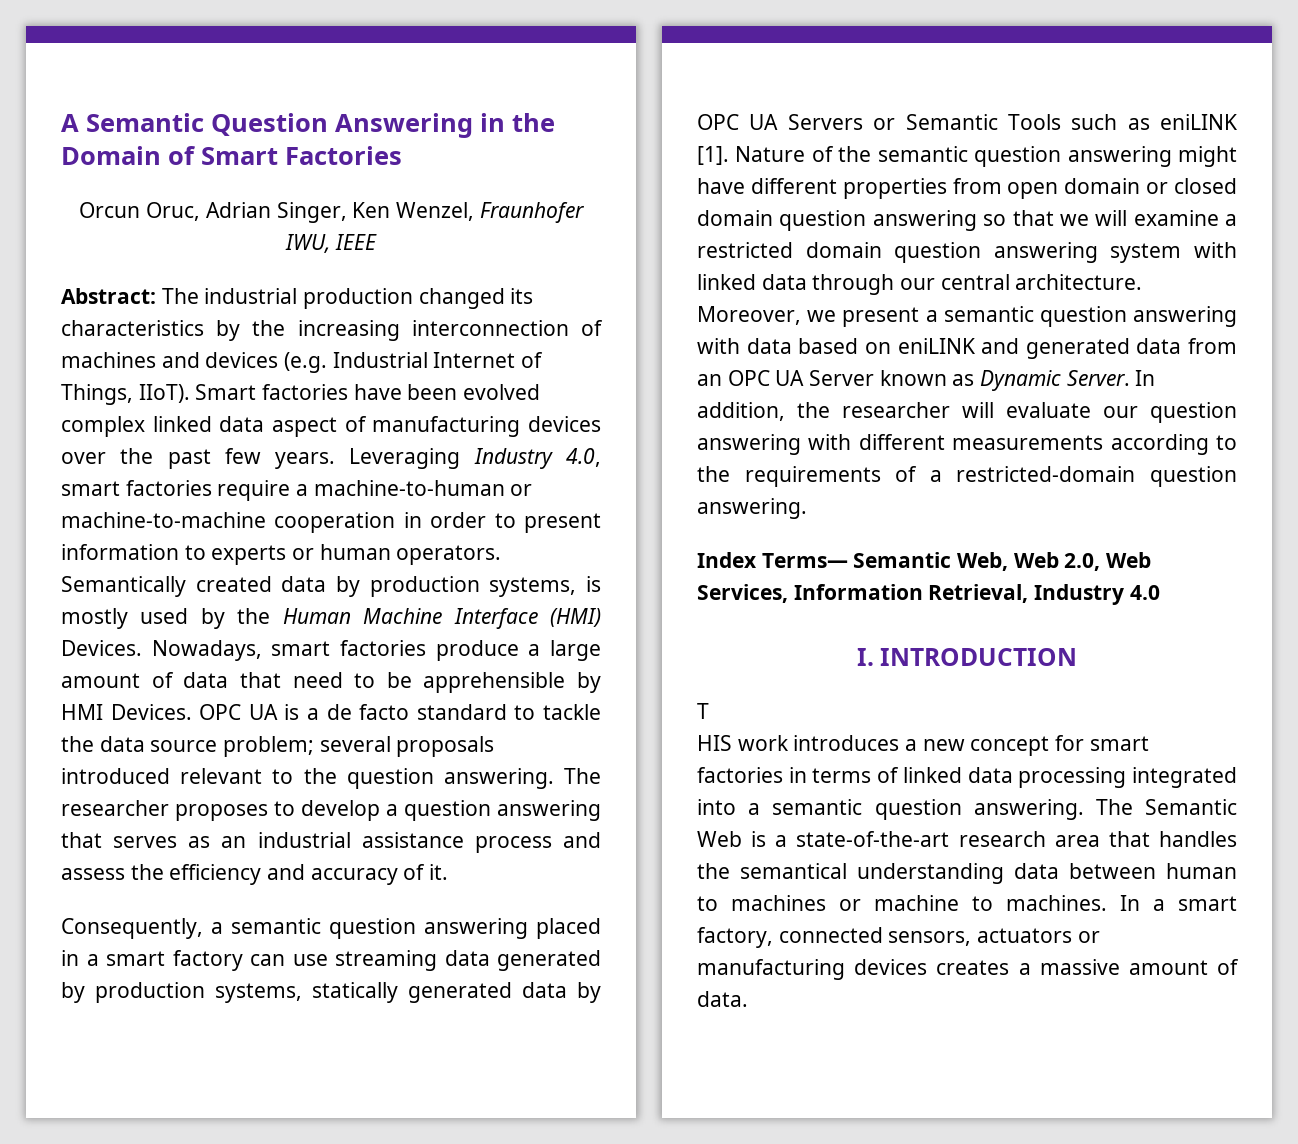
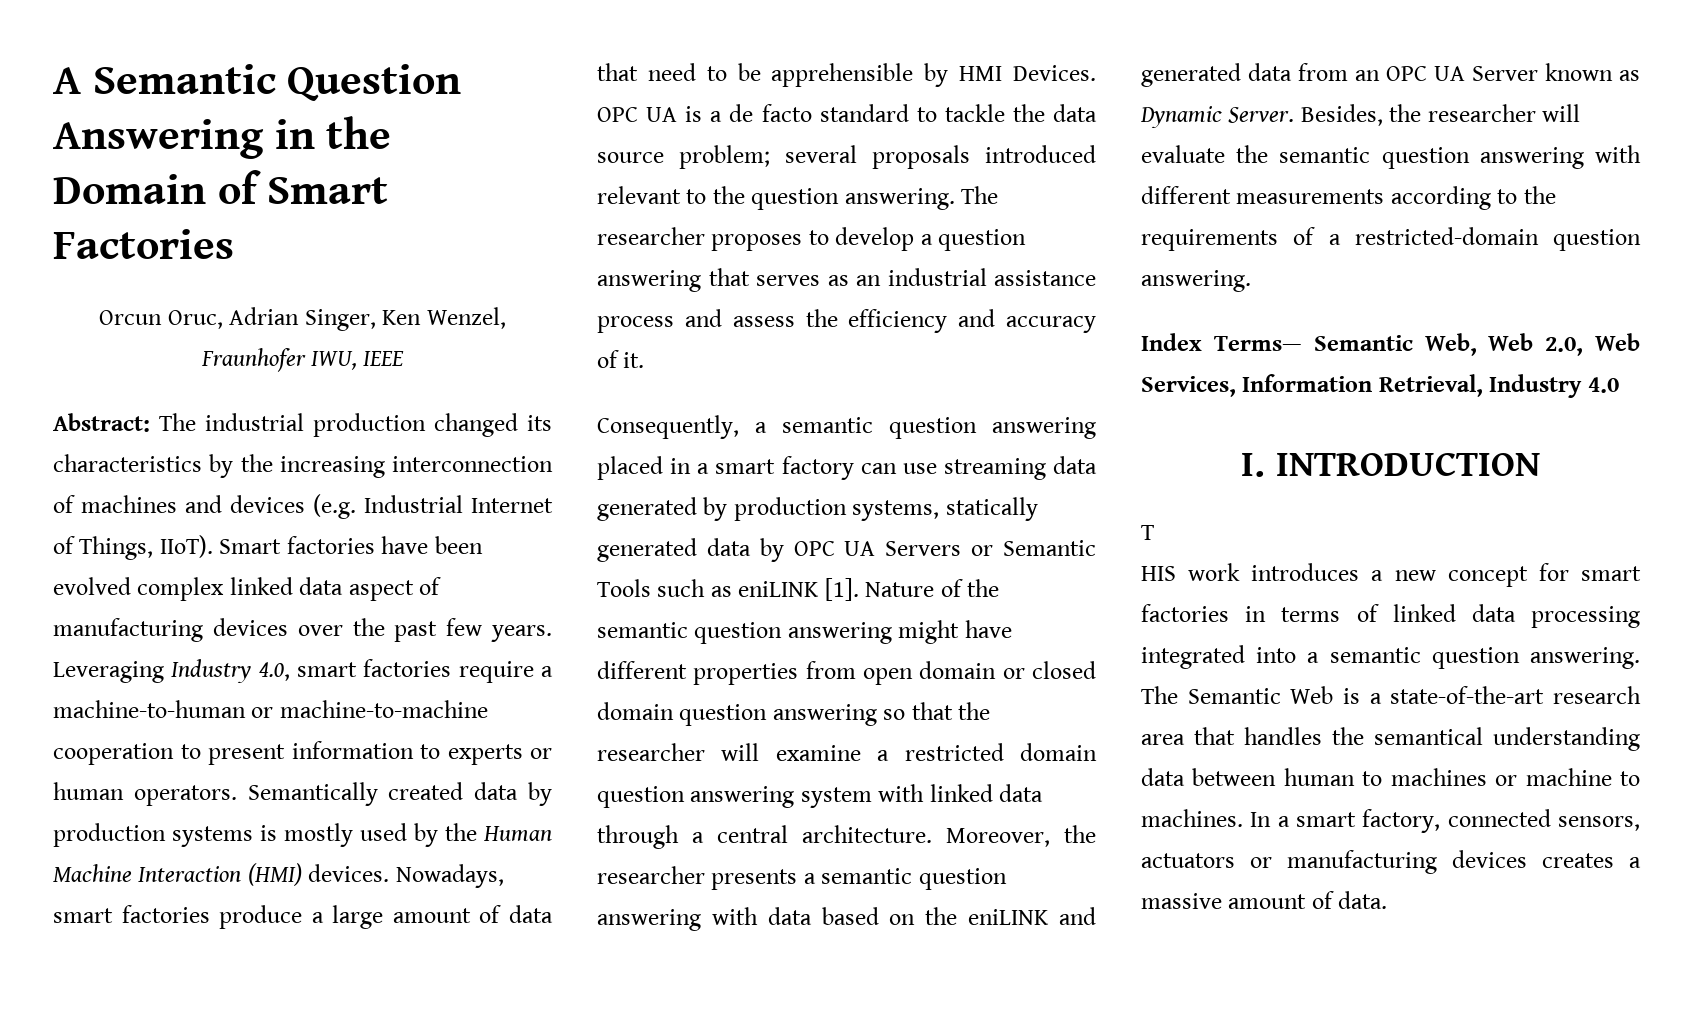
- Leveraging Industry 4.0, smart factories require a machine-to-human or machine-to-machine cooperation in order to present information to experts or human operators.
+ Leveraging Industry 4.0, smart factories require a machine-to-human or machine-to-machine cooperation to present information to experts or human operators.
- Semantically created data by production systems, is mostly used by the Human Machine Interface (HMI) Devices.
+ Semantically created data by production systems is mostly used by the Human Machine Interaction (HMI) devices.
- Nature of the semantic question answering might have different properties from open domain or closed domain question answering so that we will examine a restricted domain question answering system with linked data through our central architecture.
+ Nature of the semantic question answering might have different properties from open domain or closed domain question answering so that the researcher will examine a restricted domain question answering system with linked data through a central architecture.
- Moreover, we present a semantic question answering with data based on eniLINK and generated data from an OPC UA Server known as Dynamic Server.
+ Moreover, the researcher presents a semantic question answering with data based on the eniLINK and generated data from an OPC UA Server known as Dynamic Server.
- In addition, the researcher will evaluate our question answering with different measurements according to the requirements of a restricted-domain question answering.
+ Besides, the researcher will evaluate the semantic question answering with different measurements according to the requirements of a restricted-domain question answering.

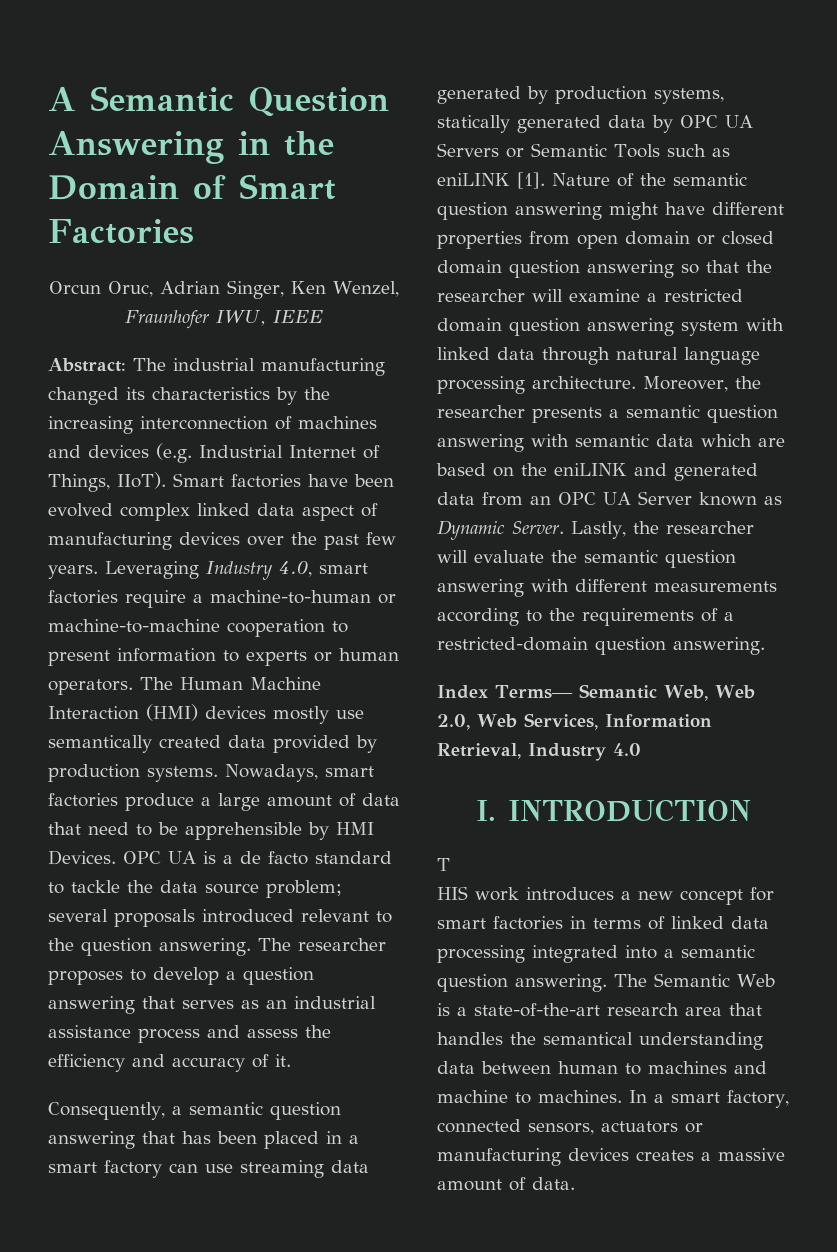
- Abstract: The industrial production changed its characteristics by the increasing interconnection of machines and devices (e.g. Industrial Internet of Things, IIoT).
+ Abstract: The industrial manufacturing changed its characteristics by the increasing interconnection of machines and devices (e.g. Industrial Internet of Things, IIoT).
- Semantically created data by production systems is mostly used by the Human Machine Interaction (HMI) devices.
+ The Human Machine Interaction (HMI) devices mostly use semantically created data provided by production systems.
- Consequently, a semantic question answering placed in a smart factory can use streaming data generated by production systems, statically generated data by OPC UA Servers or Semantic Tools such as eniLINK [1].
+ Consequently, a semantic question answering that has been placed in a smart factory can use streaming data generated by production systems, statically generated data by OPC UA Servers or Semantic Tools such as eniLINK [1].
- Nature of the semantic question answering might have different properties from open domain or closed domain question answering so that the researcher will examine a restricted domain question answering system with linked data through a central architecture.
+ Nature of the semantic question answering might have different properties from open domain or closed domain question answering so that the researcher will examine a restricted domain question answering system with linked data through natural language processing architecture.
- Moreover, the researcher presents a semantic question answering with data based on the eniLINK and generated data from an OPC UA Server known as Dynamic Server.
+ Moreover, the researcher presents a semantic question answering with semantic data which are based on the eniLINK and generated data from an OPC UA Server known as Dynamic Server.
- Besides, the researcher will evaluate the semantic question answering with different measurements according to the requirements of a restricted-domain question answering.
+ Lastly, the researcher will evaluate the semantic question answering with different measurements according to the requirements of a restricted-domain question answering.
- The Semantic Web is a state-of-the-art research area that handles the semantical understanding data between human to machines or machine to machines.
+ The Semantic Web is a state-of-the-art research area that handles the semantical understanding data between human to machines and machine to machines.

